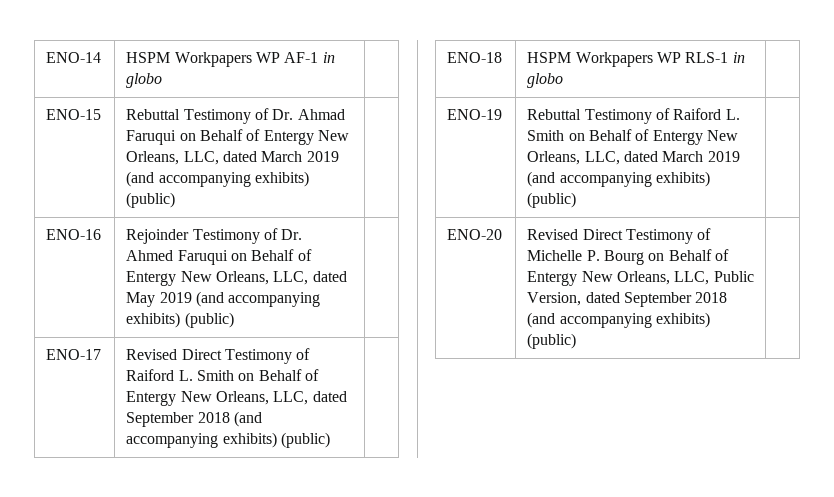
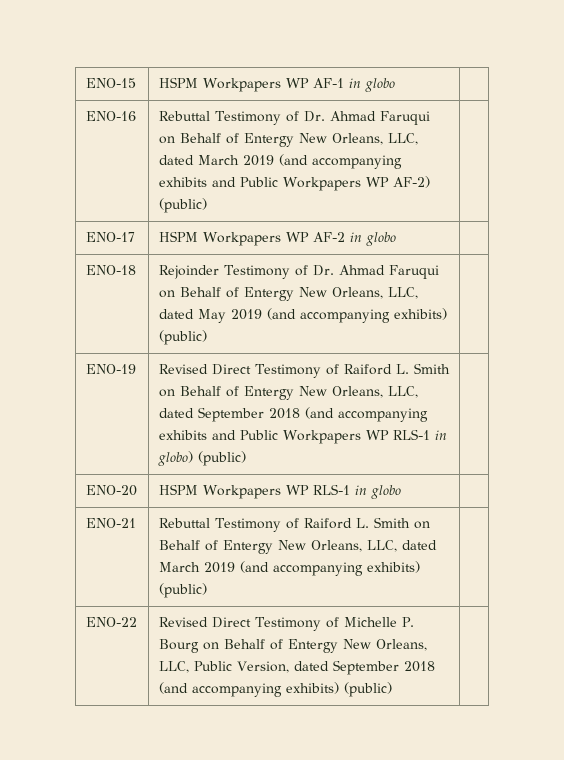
- ENO-14 | HSPM Workpapers WP AF-1 in globo |
+ ENO-15 | HSPM Workpapers WP AF-1 in globo |
- ENO-15 | Rebuttal Testimony of Dr. Ahmad Faruqui on Behalf of Entergy New Orleans, LLC, dated March 2019 (and accompanying exhibits) (public) |
- ENO-16 | Rejoinder Testimony of Dr. Ahmed Faruqui on Behalf of Entergy New Orleans, LLC, dated May 2019 (and accompanying exhibits) (public) |
+ ENO-16 | Rebuttal Testimony of Dr. Ahmad Faruqui on Behalf of Entergy New Orleans, LLC, dated March 2019 (and accompanying exhibits and Public Workpapers WP AF-2) (public) |
+ ENO-17 | HSPM Workpapers WP AF-2 in globo |
+ ENO-18 | Rejoinder Testimony of Dr. Ahmad Faruqui on Behalf of Entergy New Orleans, LLC, dated May 2019 (and accompanying exhibits) (public) |
- ENO-17 | Revised Direct Testimony of Raiford L. Smith on Behalf of Entergy New Orleans, LLC, dated September 2018 (and accompanying exhibits) (public) |
- ENO-18 | HSPM Workpapers WP RLS-1 in globo |
+ ENO-19 | Revised Direct Testimony of Raiford L. Smith on Behalf of Entergy New Orleans, LLC, dated September 2018 (and accompanying exhibits and Public Workpapers WP RLS-1 in globo) (public) |
+ ENO-20 | HSPM Workpapers WP RLS-1 in globo |
- ENO-19 | Rebuttal Testimony of Raiford L. Smith on Behalf of Entergy New Orleans, LLC, dated March 2019 (and accompanying exhibits) (public) |
+ ENO-21 | Rebuttal Testimony of Raiford L. Smith on Behalf of Entergy New Orleans, LLC, dated March 2019 (and accompanying exhibits) (public) |
- ENO-20 | Revised Direct Testimony of Michelle P. Bourg on Behalf of Entergy New Orleans, LLC, Public Version, dated September 2018 (and accompanying exhibits) (public) |
+ ENO-22 | Revised Direct Testimony of Michelle P. Bourg on Behalf of Entergy New Orleans, LLC, Public Version, dated September 2018 (and accompanying exhibits) (public) |

